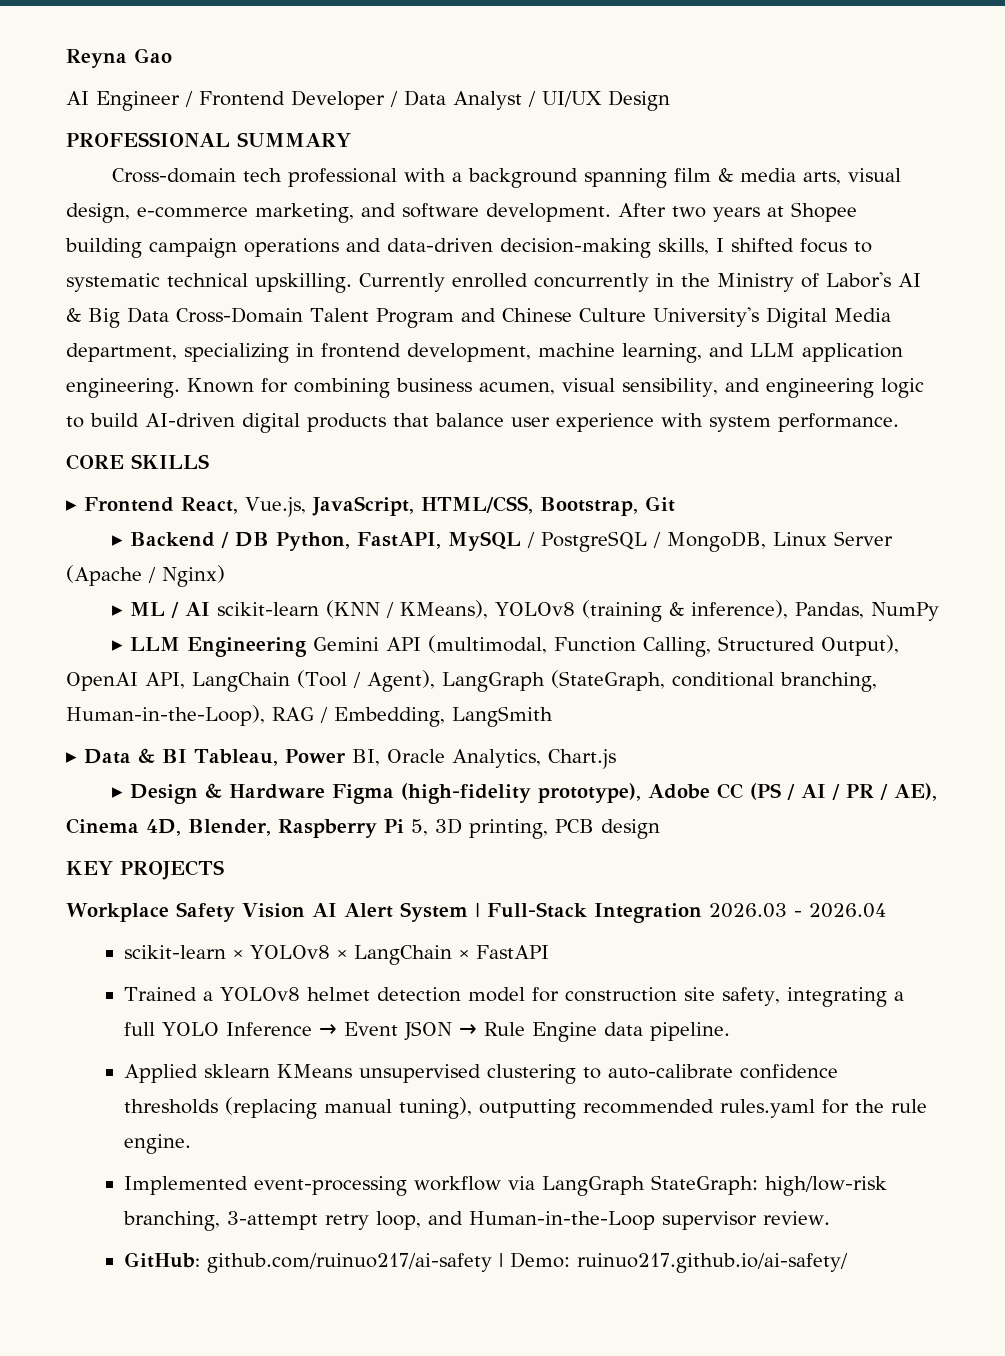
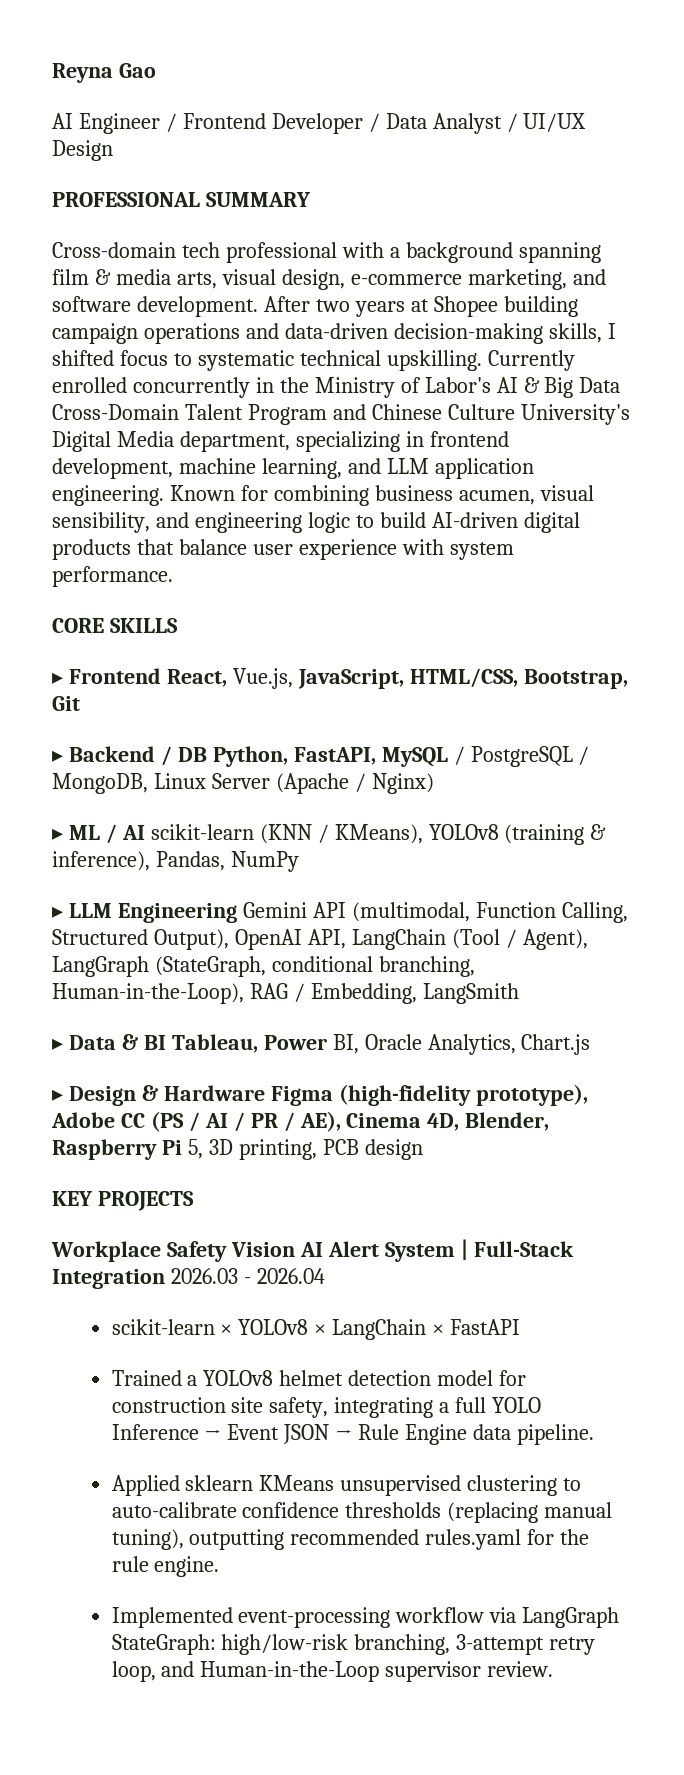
- GitHub: github.com/ruinuo217/ai-safety | Demo: ruinuo217.github.io/ai-safety/

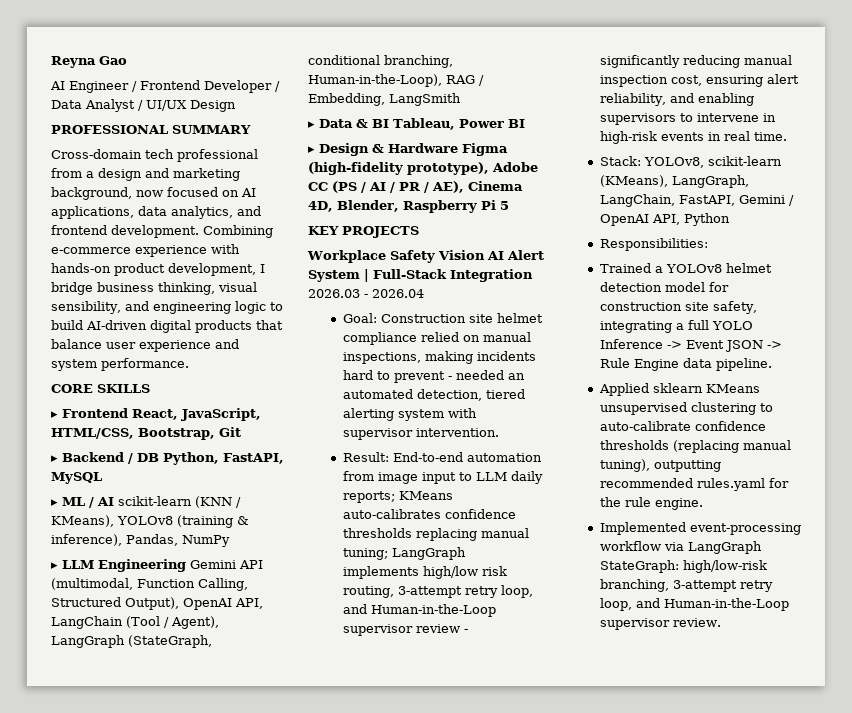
- Cross-domain tech professional with a background spanning film & media arts, visual design, e-commerce marketing, and software development. After two years at Shopee building campaign operations and data-driven decision-making skills, I shifted focus to systematic technical upskilling. Currently enrolled concurrently in the Ministry of Labor's AI & Big Data Cross-Domain Talent Program and Chinese Culture University's Digital Media department, specializing in frontend development, machine learning, and LLM application engineering. Known for combining business acumen, visual sensibility, and engineering logic to build AI-driven digital products that balance user experience with system performance.
+ Cross-domain tech professional from a design and marketing background, now focused on AI applications, data analytics, and frontend development. Combining e-commerce experience with hands-on product development, I bridge business thinking, visual sensibility, and engineering logic to build AI-driven digital products that balance user experience and system performance.
- ▸ Frontend React, Vue.js, JavaScript, HTML/CSS, Bootstrap, Git
+ ▸ Frontend React, JavaScript, HTML/CSS, Bootstrap, Git
- ▸ Backend / DB Python, FastAPI, MySQL / PostgreSQL / MongoDB, Linux Server (Apache / Nginx)
+ ▸ Backend / DB Python, FastAPI, MySQL
- ▸ Data & BI Tableau, Power BI, Oracle Analytics, Chart.js
+ ▸ Data & BI Tableau, Power BI
- ▸ Design & Hardware Figma (high-fidelity prototype), Adobe CC (PS / AI / PR / AE), Cinema 4D, Blender, Raspberry Pi 5, 3D printing, PCB design
+ ▸ Design & Hardware Figma (high-fidelity prototype), Adobe CC (PS / AI / PR / AE), Cinema 4D, Blender, Raspberry Pi 5
- scikit-learn × YOLOv8 × LangChain × FastAPI
+ Goal: Construction site helmet compliance relied on manual inspections, making incidents hard to prevent - needed an automated detection, tiered alerting system with supervisor intervention.
+ Result: End-to-end automation from image input to LLM daily reports; KMeans auto-calibrates confidence thresholds replacing manual tuning; LangGraph implements high/low risk routing, 3-attempt retry loop, and Human-in-the-Loop supervisor review - significantly reducing manual inspection cost, ensuring alert reliability, and enabling supervisors to intervene in high-risk events in real time.
+ Stack: YOLOv8, scikit-learn (KMeans), LangGraph, LangChain, FastAPI, Gemini / OpenAI API, Python
+ Responsibilities:
- Trained a YOLOv8 helmet detection model for construction site safety, integrating a full YOLO Inference → Event JSON → Rule Engine data pipeline.
+ Trained a YOLOv8 helmet detection model for construction site safety, integrating a full YOLO Inference -> Event JSON -> Rule Engine data pipeline.

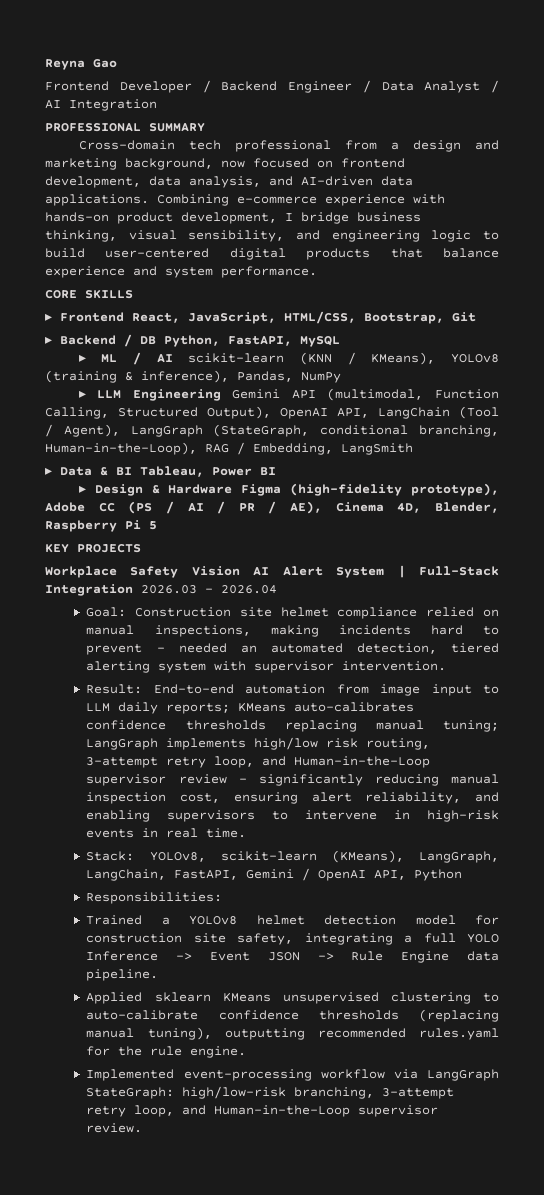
- AI Engineer / Frontend Developer / Data Analyst / UI/UX Design
+ Frontend Developer / Backend Engineer / Data Analyst / AI Integration
- Cross-domain tech professional from a design and marketing background, now focused on AI applications, data analytics, and frontend development.
+ Cross-domain tech professional from a design and marketing background, now focused on frontend development, data analysis, and AI-driven data applications.
- Combining e-commerce experience with hands-on product development, I bridge business thinking, visual sensibility, and engineering logic to build AI-driven digital products that balance user experience and system performance.
+ Combining e-commerce experience with hands-on product development, I bridge business thinking, visual sensibility, and engineering logic to build user-centered digital products that balance experience and system performance.

